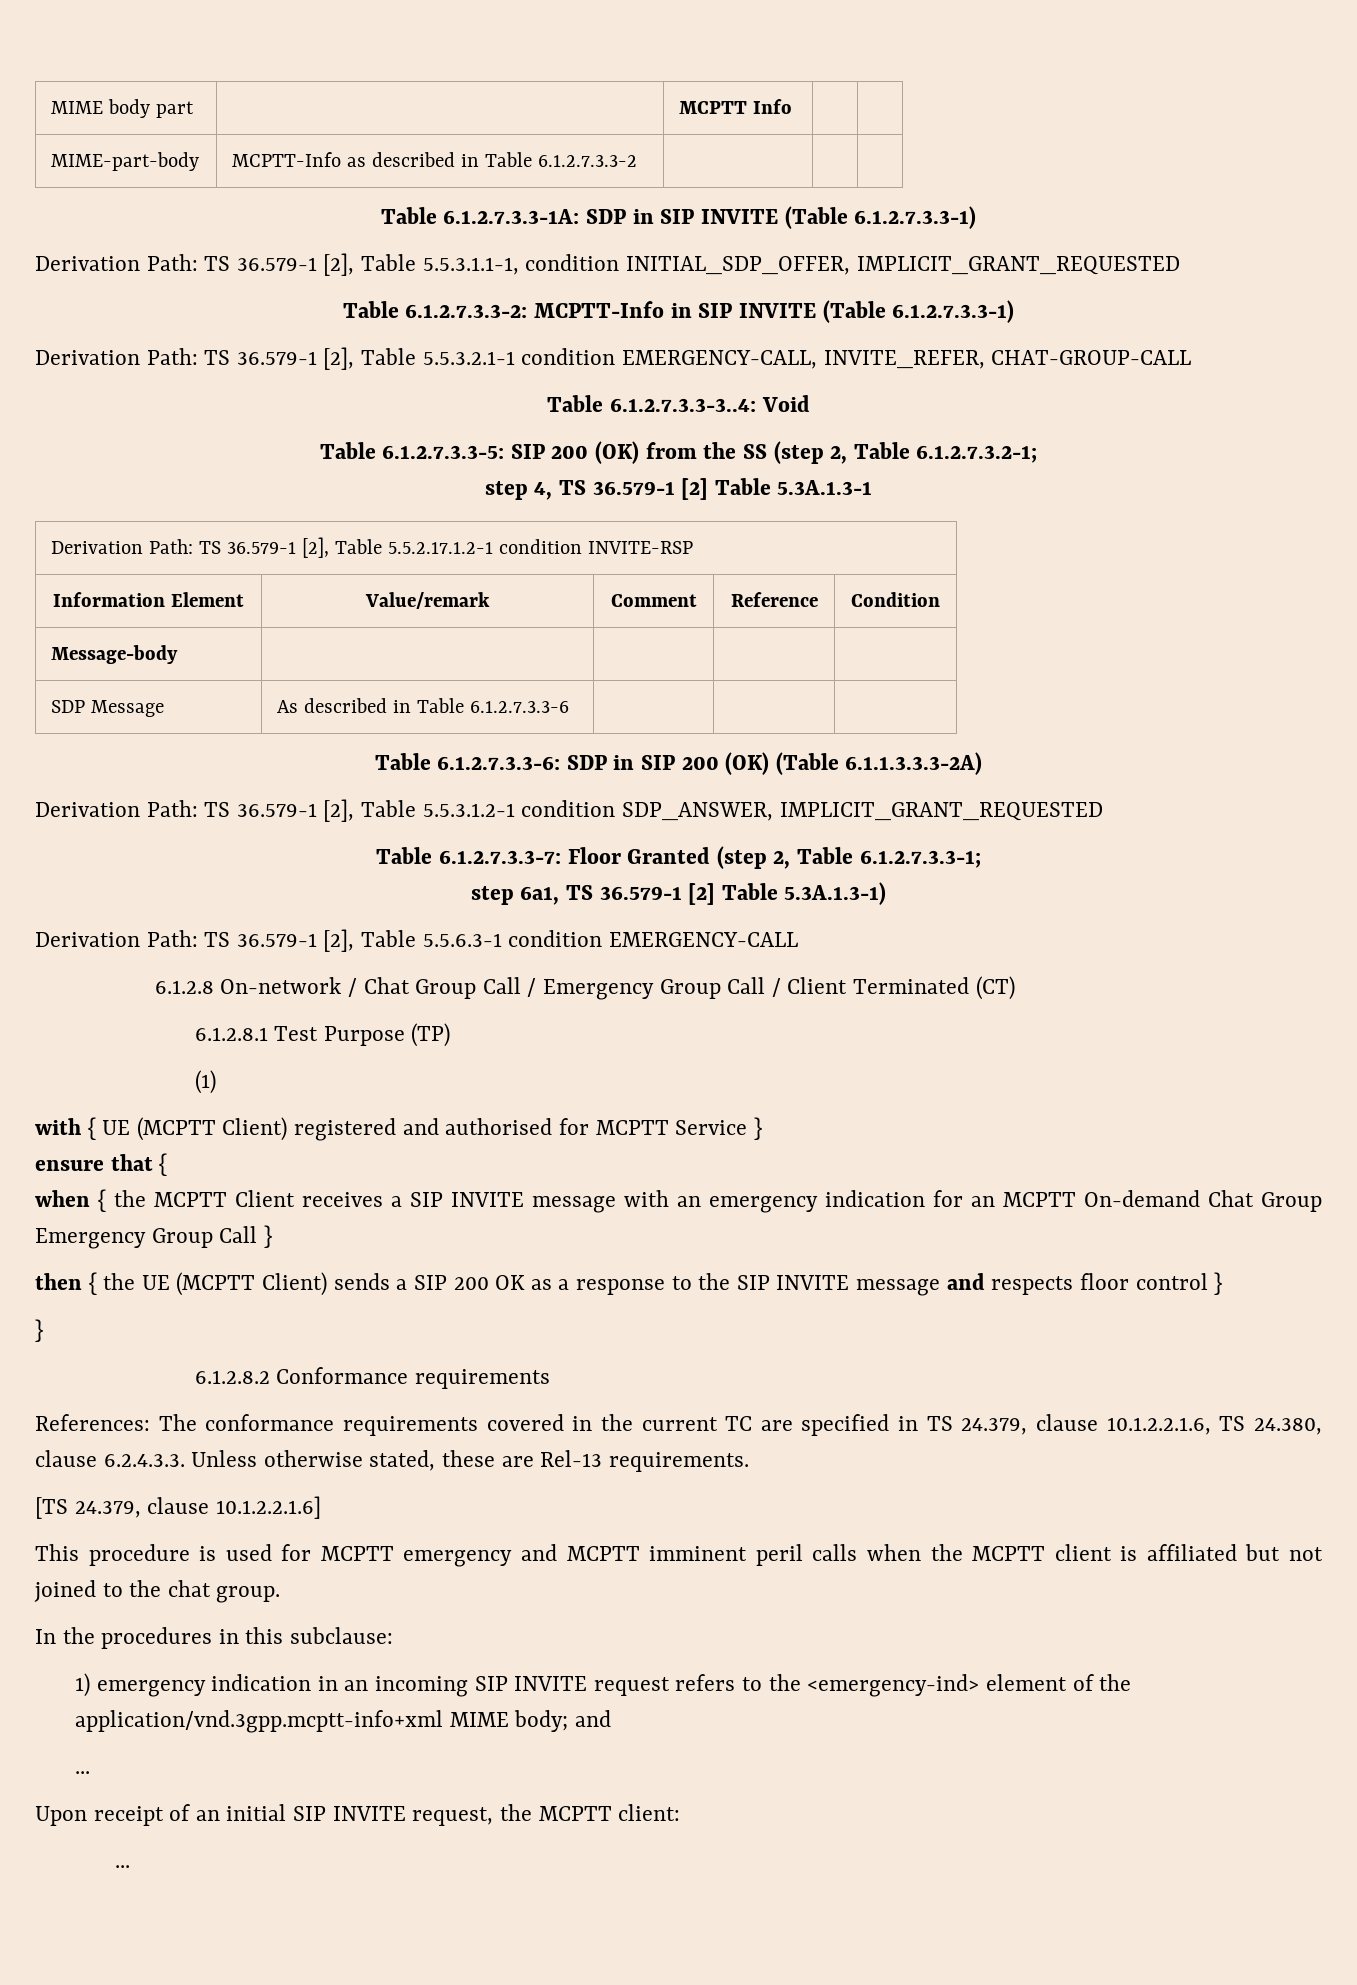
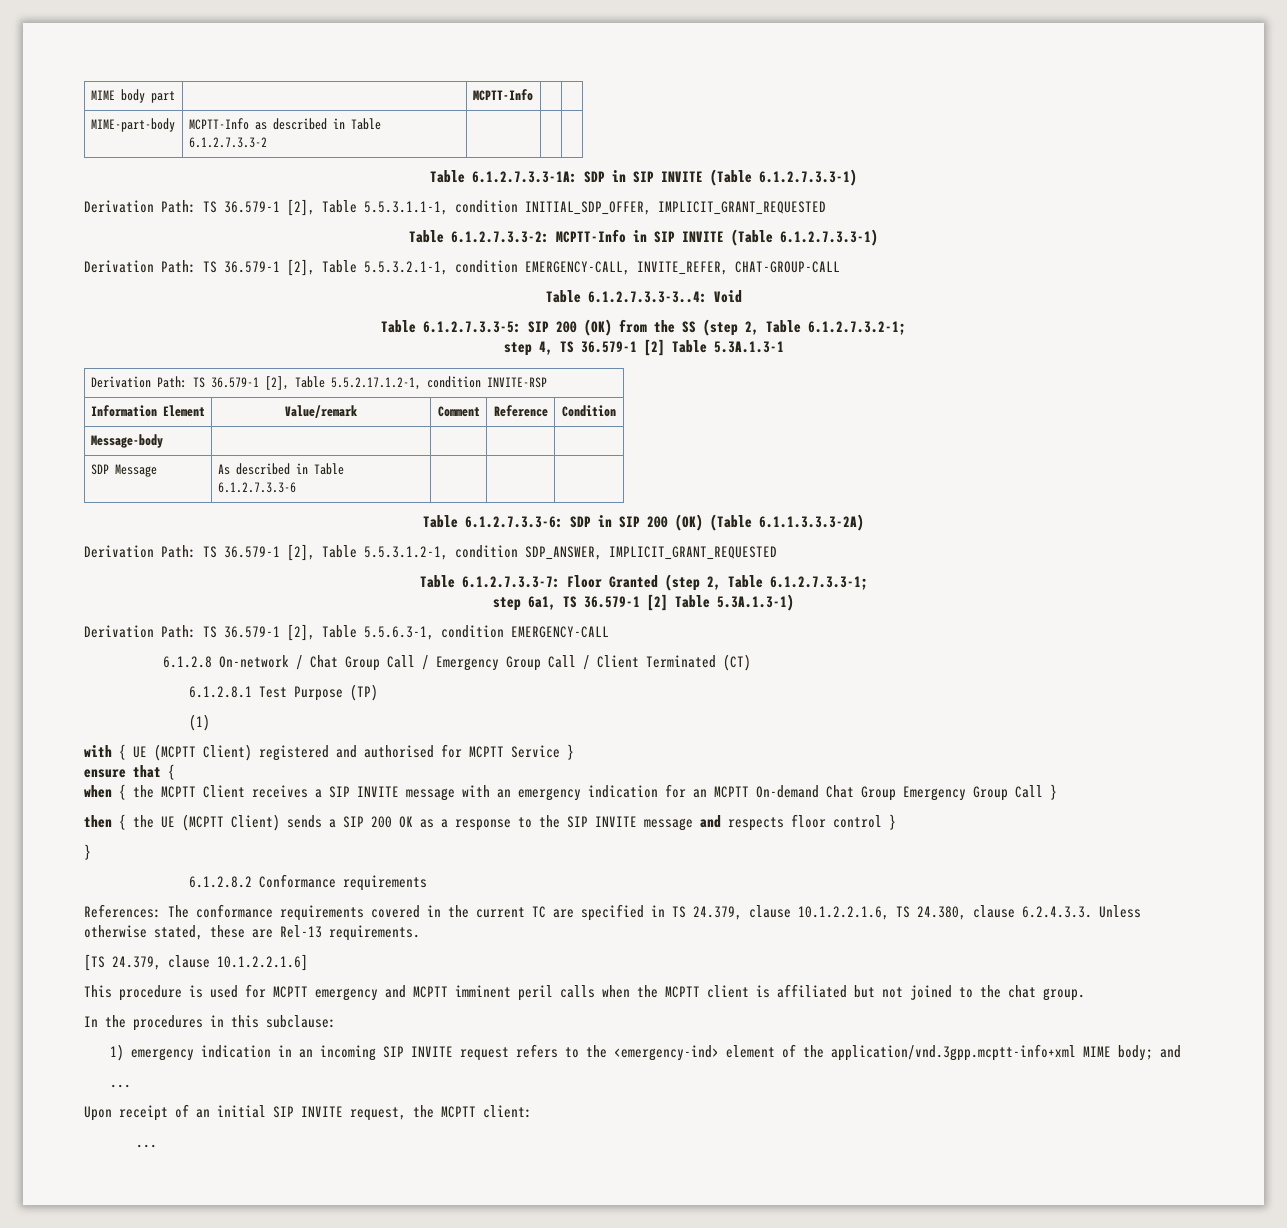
- MIME body part | | MCPTT Info | |
+ MIME body part | | MCPTT-Info | |
- Derivation Path: TS 36.579-1 [2], Table 5.5.3.2.1-1 condition EMERGENCY-CALL, INVITE_REFER, CHAT-GROUP-CALL
+ Derivation Path: TS 36.579-1 [2], Table 5.5.3.2.1-1, condition EMERGENCY-CALL, INVITE_REFER, CHAT-GROUP-CALL
- Derivation Path: TS 36.579-1 [2], Table 5.5.2.17.1.2-1 condition INVITE-RSP
+ Derivation Path: TS 36.579-1 [2], Table 5.5.2.17.1.2-1, condition INVITE-RSP
- Derivation Path: TS 36.579-1 [2], Table 5.5.3.1.2-1 condition SDP_ANSWER, IMPLICIT_GRANT_REQUESTED
+ Derivation Path: TS 36.579-1 [2], Table 5.5.3.1.2-1, condition SDP_ANSWER, IMPLICIT_GRANT_REQUESTED
- Derivation Path: TS 36.579-1 [2], Table 5.5.6.3-1 condition EMERGENCY-CALL
+ Derivation Path: TS 36.579-1 [2], Table 5.5.6.3-1, condition EMERGENCY-CALL

